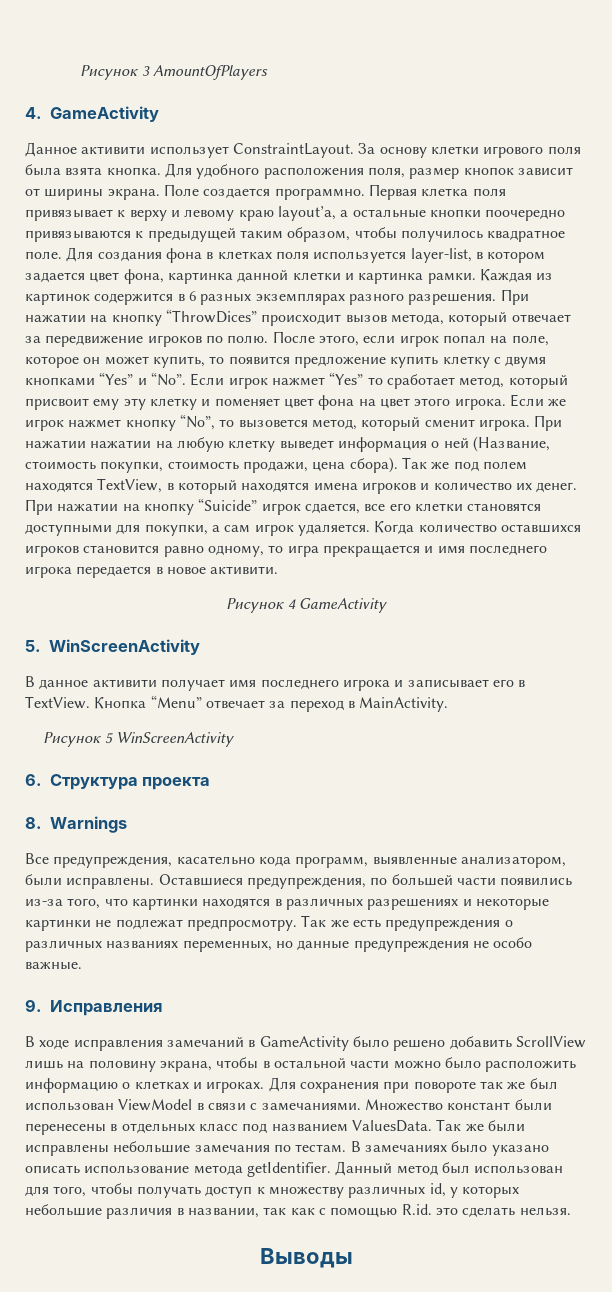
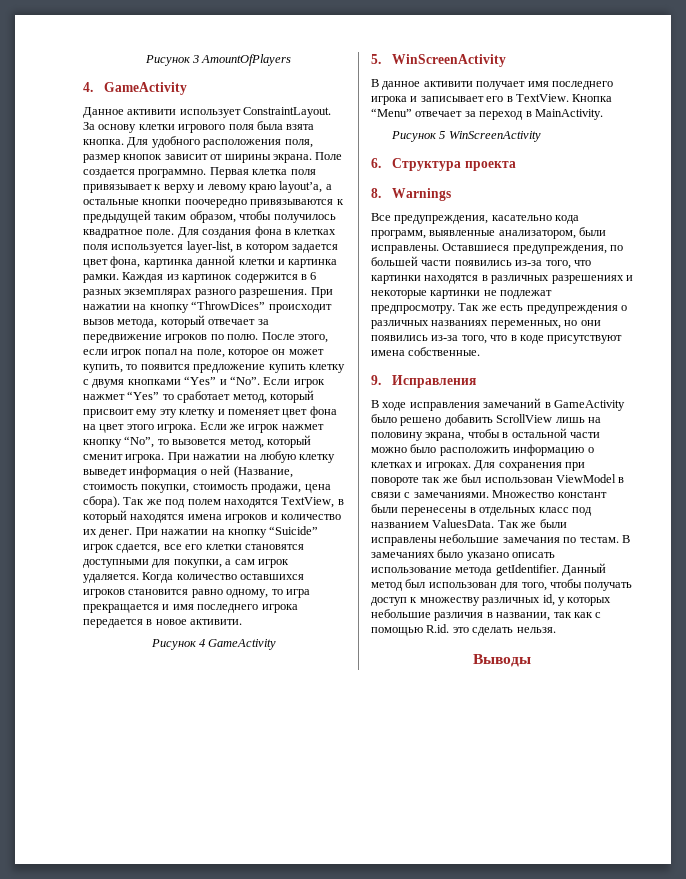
- При нажатии нажатии на любую клетку выведет информация о ней (Название, стоимость покупки, стоимость продажи, цена сбора).
+ При нажатии на любую клетку выведет информация о ней (Название, стоимость покупки, стоимость продажи, цена сбора).
- Так же есть предупреждения о различных названиях переменных, но данные предупреждения не особо важные.
+ Так же есть предупреждения о различных названиях переменных, но они появились из-за того, что в коде присутствуют имена собственные.

